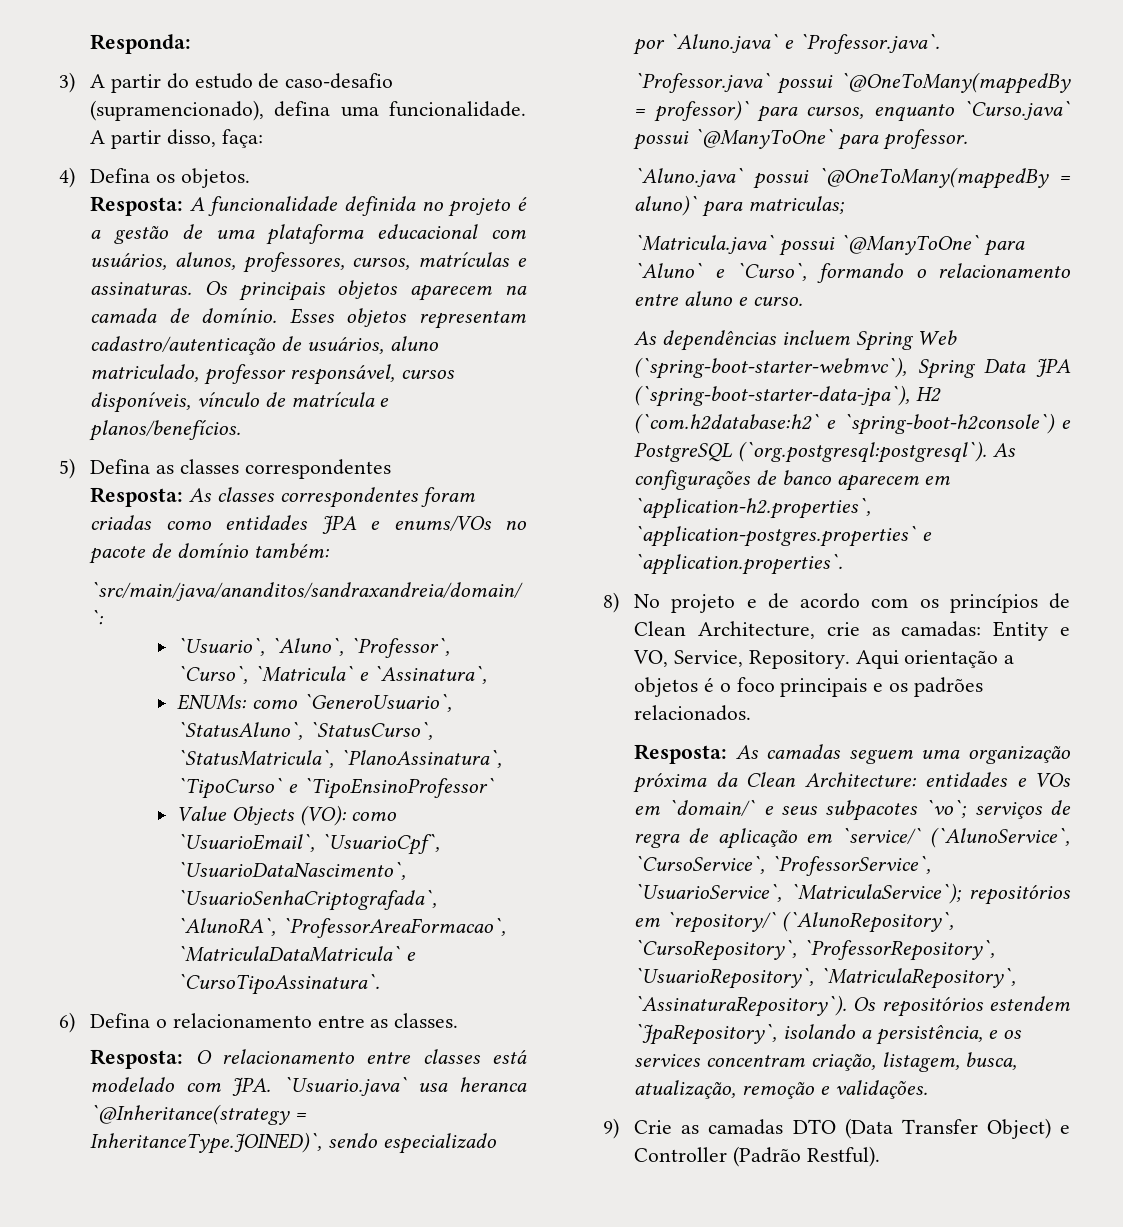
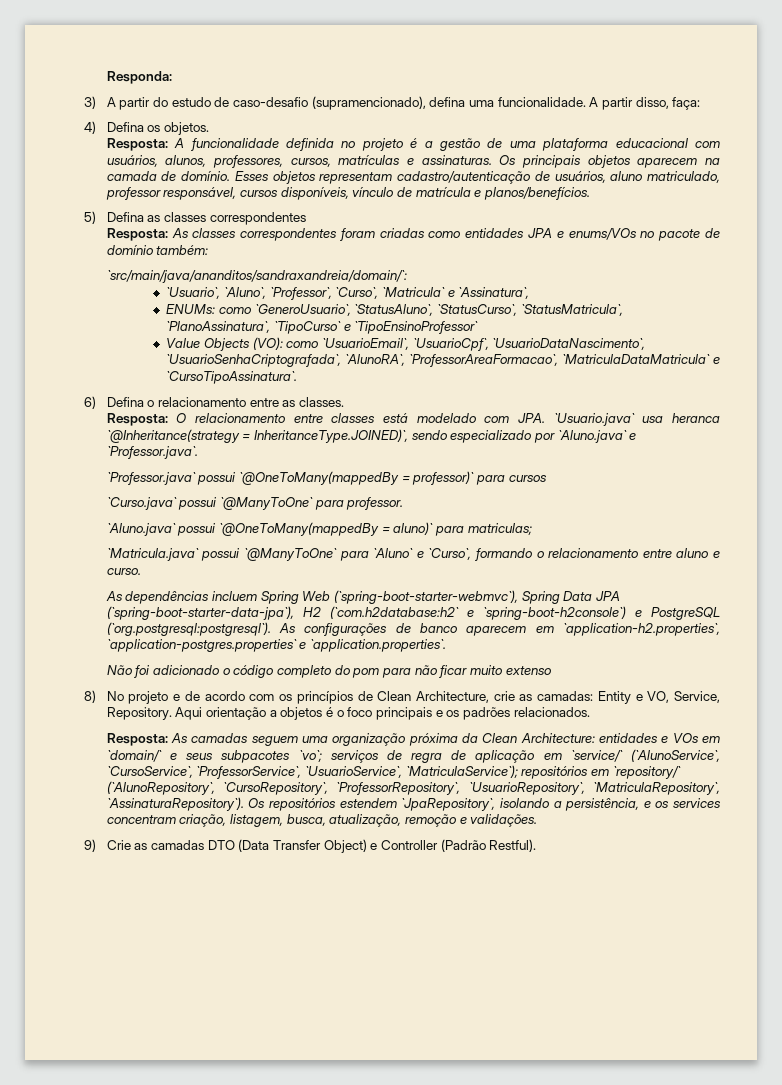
- `Professor.java` possui `@OneToMany(mappedBy = professor)` para cursos, enquanto `Curso.java` possui `@ManyToOne` para professor.
+ `Professor.java` possui `@OneToMany(mappedBy = professor)` para cursos
+ `Curso.java` possui `@ManyToOne` para professor.
+ Não foi adicionado o código completo do pom para não ficar muito extenso

